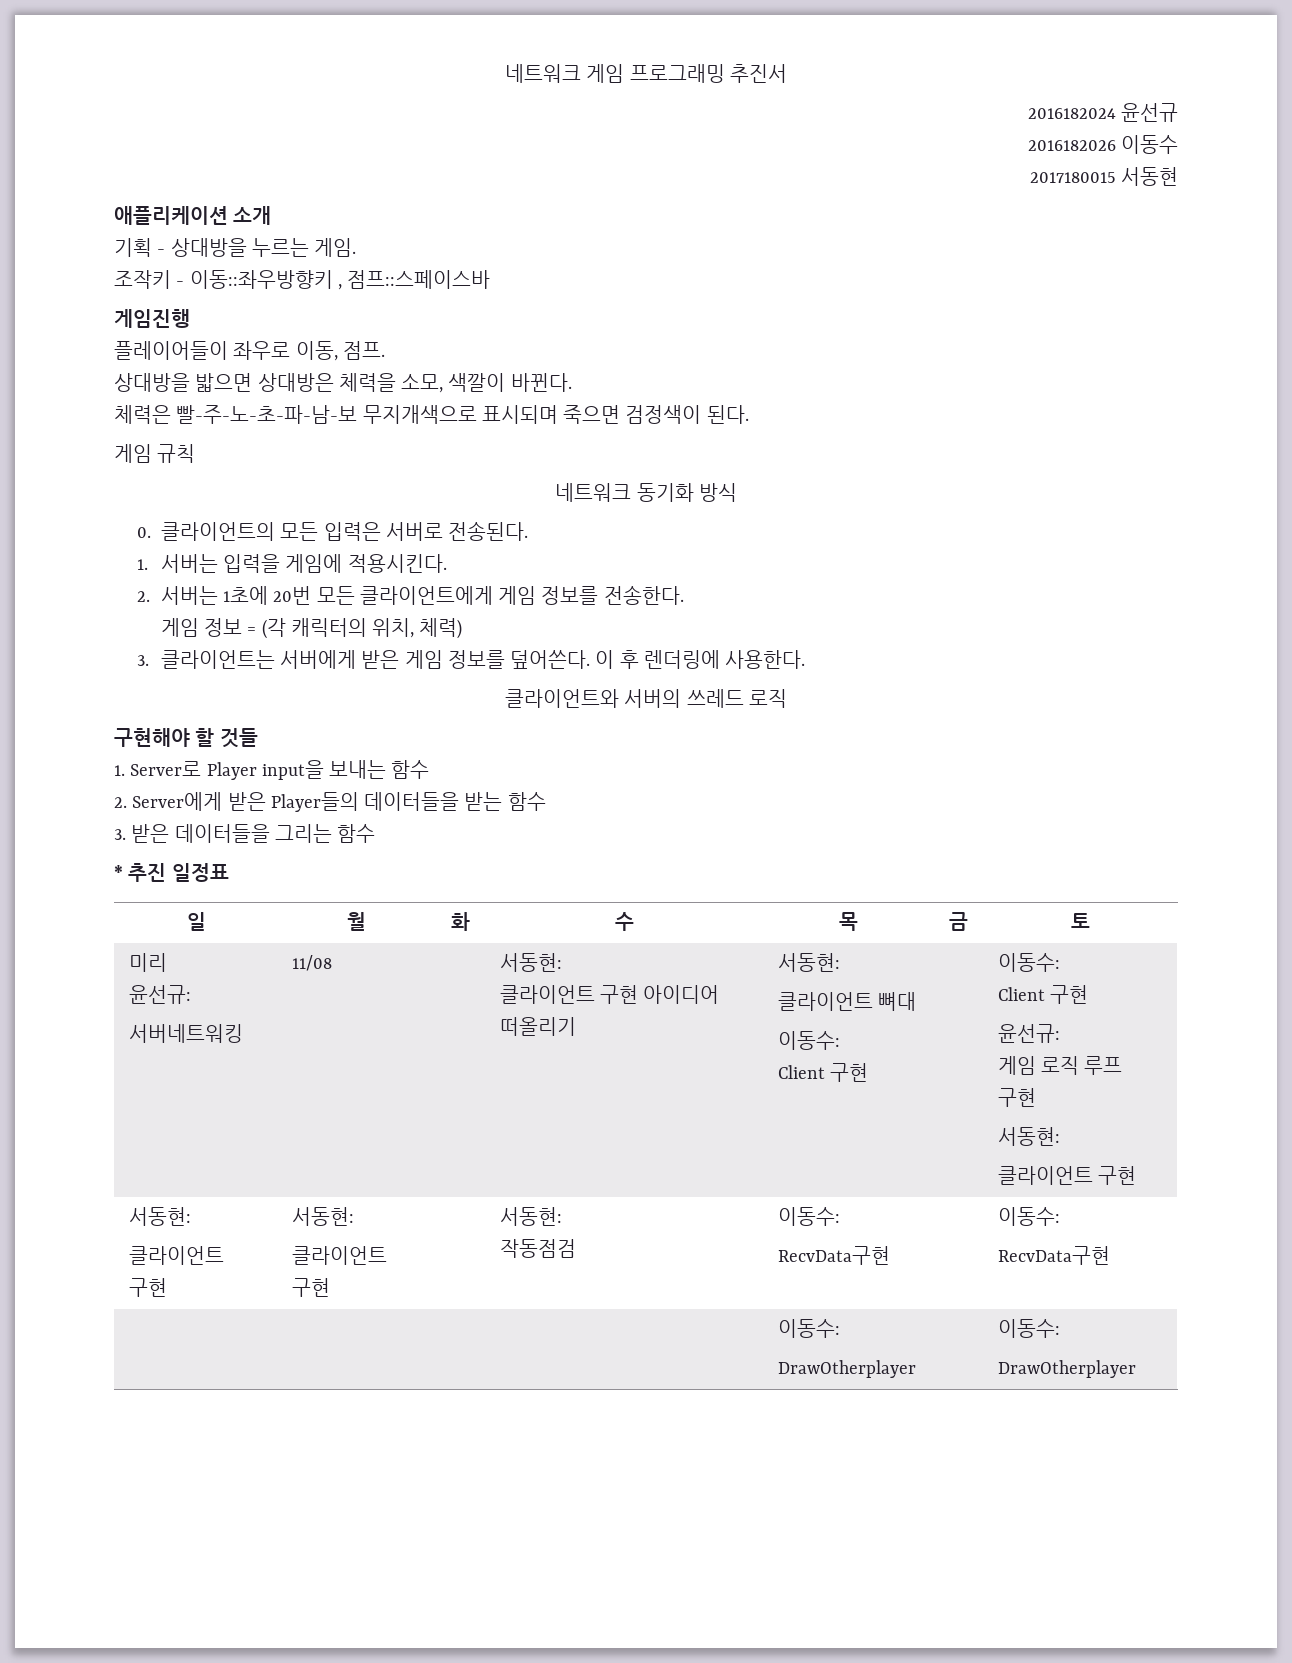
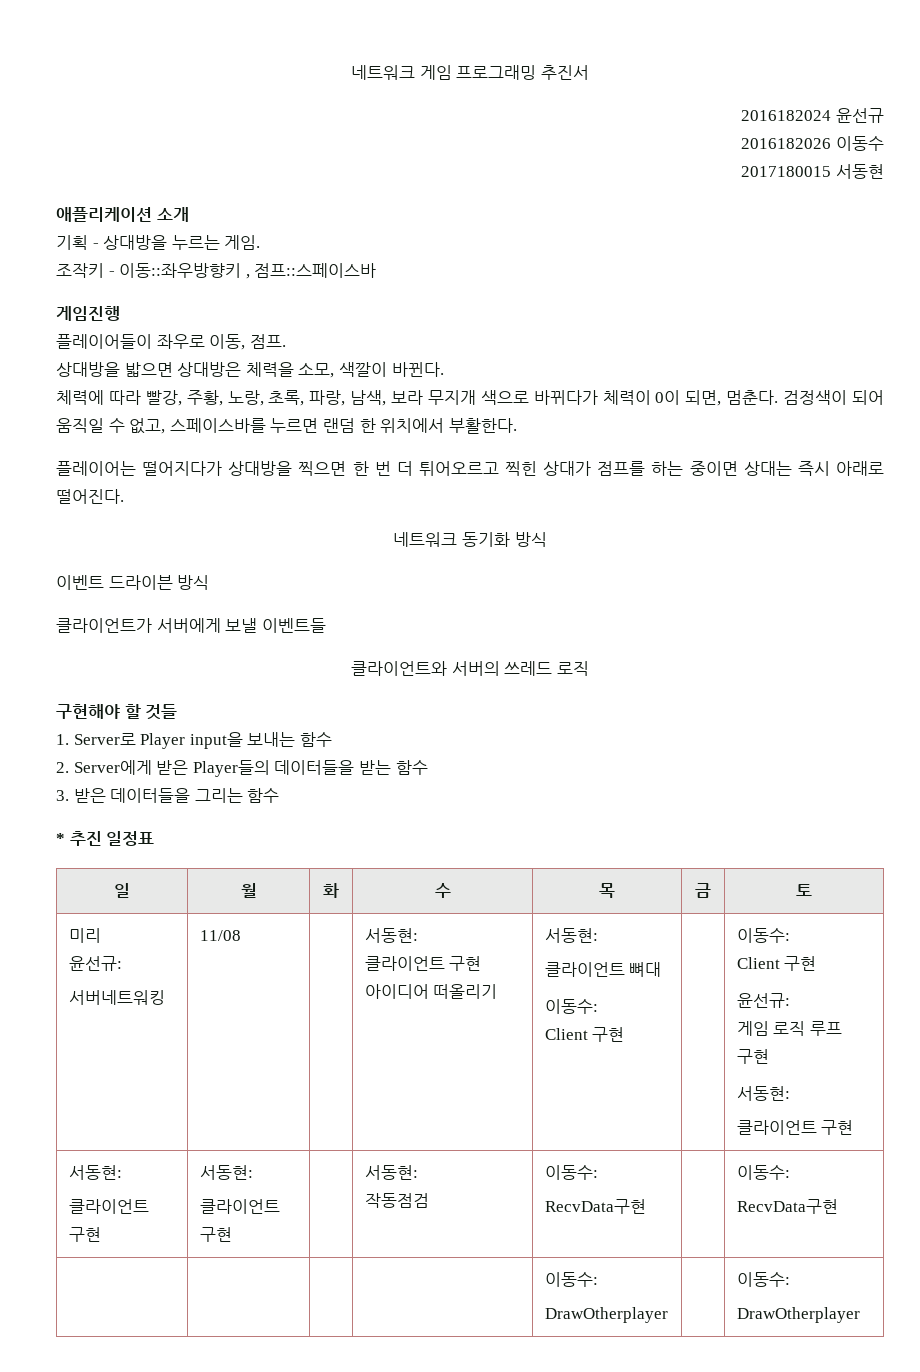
- 체력은 빨-주-노-초-파-남-보 무지개색으로 표시되며 죽으면 검정색이 된다.
- 게임 규칙
+ 체력에 따라 빨강, 주황, 노랑, 초록, 파랑, 남색, 보라 무지개 색으로 바뀌다가 체력이 0이 되면, 멈춘다. 검정색이 되어 움직일 수 없고, 스페이스바를 누르면 랜덤 한 위치에서 부활한다.
+ 플레이어는 떨어지다가 상대방을 찍으면 한 번 더 튀어오르고 찍힌 상대가 점프를 하는 중이면 상대는 즉시 아래로 떨어진다.
  네트워크 동기화 방식
- 0. 클라이언트의 모든 입력은 서버로 전송된다.
- 1. 서버는 입력을 게임에 적용시킨다.
- 2. 서버는 1초에 20번 모든 클라이언트에게 게임 정보를 전송한다.
- 게임 정보 = (각 캐릭터의 위치, 체력)
- 3. 클라이언트는 서버에게 받은 게임 정보를 덮어쓴다. 이 후 렌더링에 사용한다.
+ 이벤트 드라이븐 방식
+ 클라이언트가 서버에게 보낼 이벤트들

